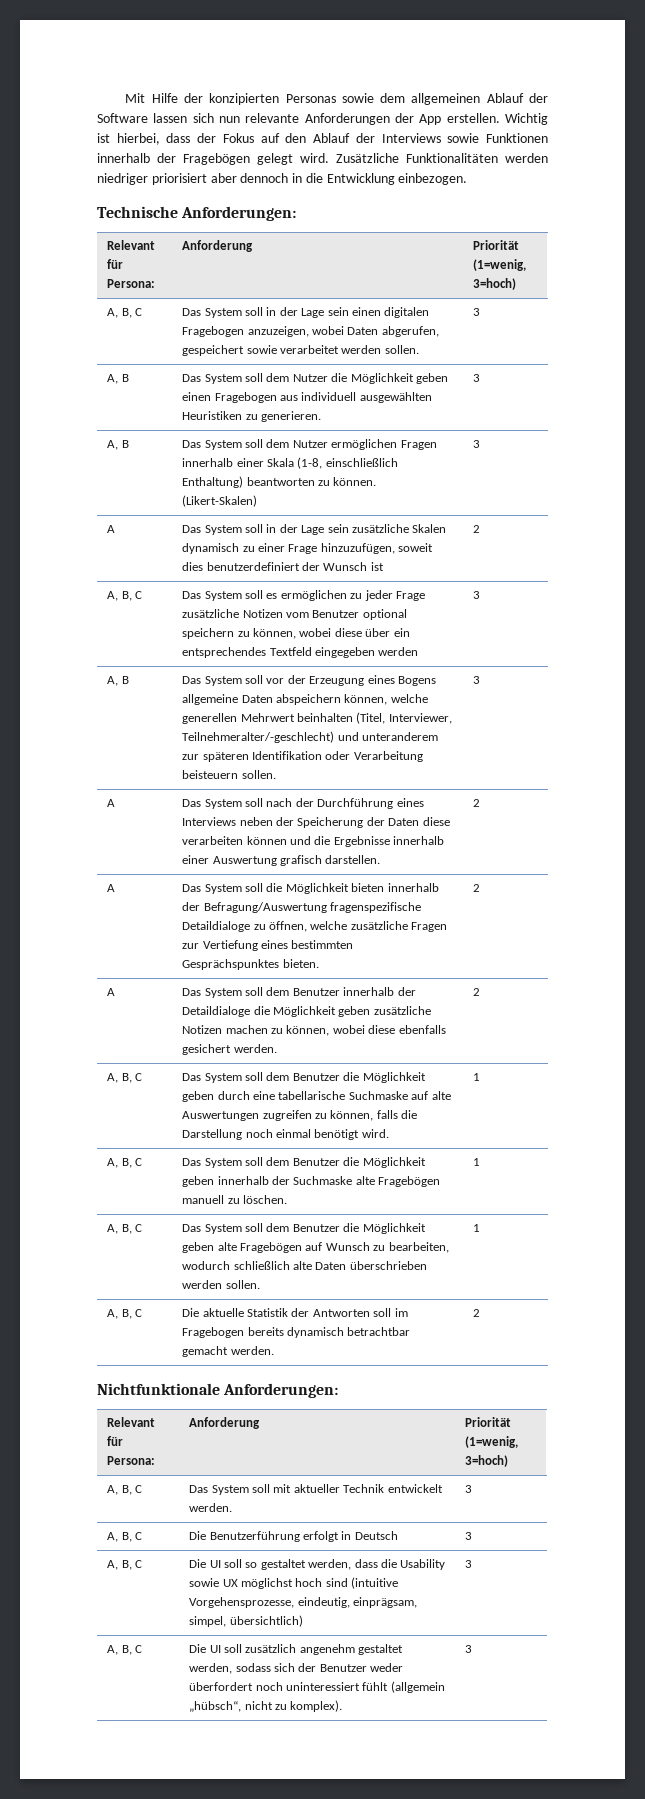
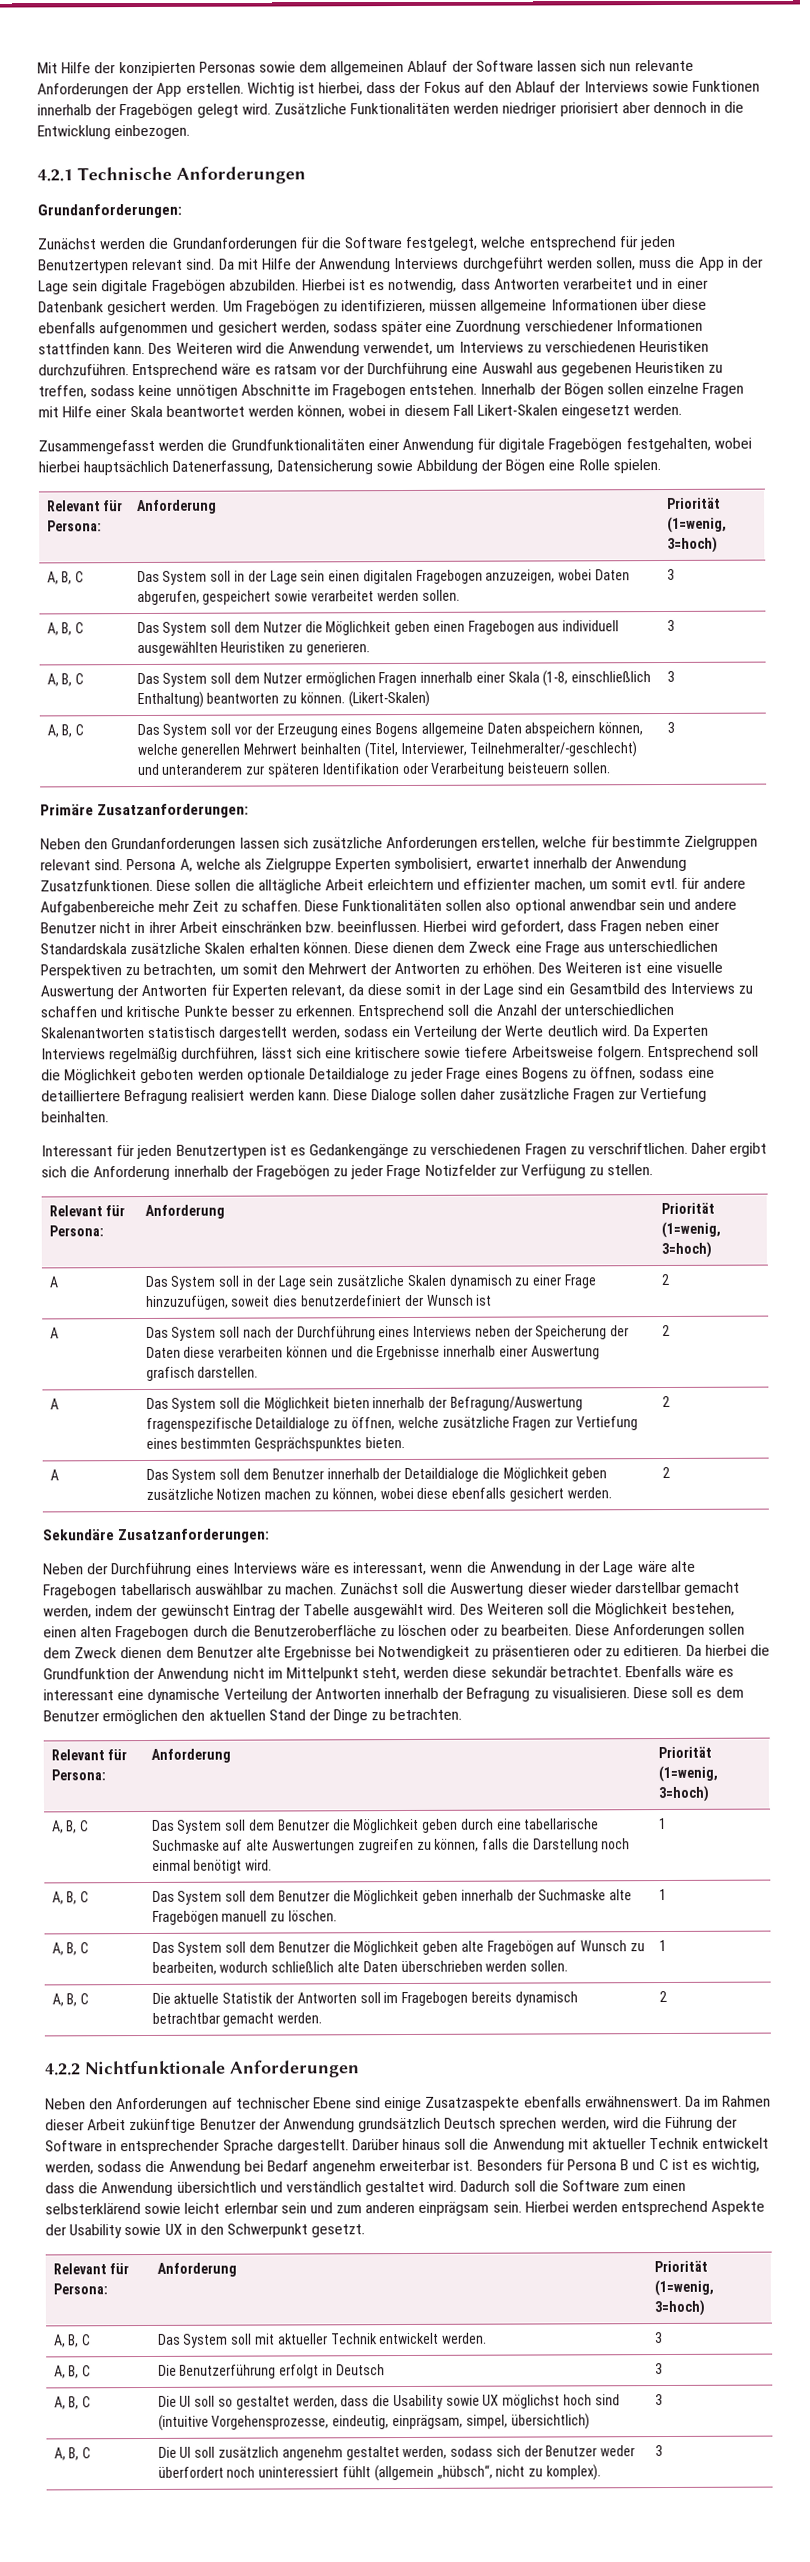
- Technische Anforderungen:
+ 4.2.1 Technische Anforderungen
+ Grundanforderungen:
+ Zunächst werden die Grundanforderungen für die Software festgelegt, welche entsprechend für jeden Benutzertypen relevant sind. Da mit Hilfe der Anwendung Interviews durchgeführt werden sollen, muss die App in der Lage sein digitale Fragebögen abzubilden. Hierbei ist es notwendig, dass Antworten verarbeitet und in einer Datenbank gesichert werden. Um Fragebögen zu identifizieren, müssen allgemeine Informationen über diese ebenfalls aufgenommen und gesichert werden, sodass später eine Zuordnung verschiedener Informationen stattfinden kann. Des Weiteren wird die Anwendung verwendet, um Interviews zu verschiedenen Heuristiken durchzuführen. Entsprechend wäre es ratsam vor der Durchführung eine Auswahl aus gegebenen Heuristiken zu treffen, sodass keine unnötigen Abschnitte im Fragebogen entstehen. Innerhalb der Bögen sollen einzelne Fragen mit Hilfe einer Skala beantwortet werden können, wobei in diesem Fall Likert-Skalen eingesetzt werden.
+ Zusammengefasst werden die Grundfunktionalitäten einer Anwendung für digitale Fragebögen festgehalten, wobei hierbei hauptsächlich Datenerfassung, Datensicherung sowie Abbildung der Bögen eine Rolle spielen.
- A, B | Das System soll dem Nutzer die Möglichkeit geben einen Fragebogen aus individuell ausgewählten Heuristiken zu generieren. | 3
+ A, B, C | Das System soll dem Nutzer die Möglichkeit geben einen Fragebogen aus individuell ausgewählten Heuristiken zu generieren. | 3
- A, B | Das System soll dem Nutzer ermöglichen Fragen innerhalb einer Skala (1-8, einschließlich Enthaltung) beantworten zu können. (Likert-Skalen) | 3
+ A, B, C | Das System soll dem Nutzer ermöglichen Fragen innerhalb einer Skala (1-8, einschließlich Enthaltung) beantworten zu können. (Likert-Skalen) | 3
- A | Das System soll in der Lage sein zusätzliche Skalen dynamisch zu einer Frage hinzuzufügen, soweit dies benutzerdefiniert der Wunsch ist | 2
- A, B, C | Das System soll es ermöglichen zu jeder Frage zusätzliche Notizen vom Benutzer optional speichern zu können, wobei diese über ein entsprechendes Textfeld eingegeben werden | 3
- A, B | Das System soll vor der Erzeugung eines Bogens allgemeine Daten abspeichern können, welche generellen Mehrwert beinhalten (Titel, Interviewer, Teilnehmeralter/-geschlecht) und unteranderem zur späteren Identifikation oder Verarbeitung beisteuern sollen. | 3
+ A, B, C | Das System soll vor der Erzeugung eines Bogens allgemeine Daten abspeichern können, welche generellen Mehrwert beinhalten (Titel, Interviewer, Teilnehmeralter/-geschlecht) und unteranderem zur späteren Identifikation oder Verarbeitung beisteuern sollen. | 3
+ Primäre Zusatzanforderungen:
+ Neben den Grundanforderungen lassen sich zusätzliche Anforderungen erstellen, welche für bestimmte Zielgruppen relevant sind. Persona A, welche als Zielgruppe Experten symbolisiert, erwartet innerhalb der Anwendung Zusatzfunktionen. Diese sollen die alltägliche Arbeit erleichtern und effizienter machen, um somit evtl. für andere Aufgabenbereiche mehr Zeit zu schaffen. Diese Funktionalitäten sollen also optional anwendbar sein und andere Benutzer nicht in ihrer Arbeit einschränken bzw. beeinflussen. Hierbei wird gefordert, dass Fragen neben einer Standardskala zusätzliche Skalen erhalten können. Diese dienen dem Zweck eine Frage aus unterschiedlichen Perspektiven zu betrachten, um somit den Mehrwert der Antworten zu erhöhen. Des Weiteren ist eine visuelle Auswertung der Antworten für Experten relevant, da diese somit in der Lage sind ein Gesamtbild des Interviews zu schaffen und kritische Punkte besser zu erkennen. Entsprechend soll die Anzahl der unterschiedlichen Skalenantworten statistisch dargestellt werden, sodass ein Verteilung der Werte deutlich wird. Da Experten Interviews regelmäßig durchführen, lässt sich eine kritischere sowie tiefere Arbeitsweise folgern. Entsprechend soll die Möglichkeit geboten werden optionale Detaildialoge zu jeder Frage eines Bogens zu öffnen, sodass eine detailliertere Befragung realisiert werden kann. Diese Dialoge sollen daher zusätzliche Fragen zur Vertiefung beinhalten.
+ Interessant für jeden Benutzertypen ist es Gedankengänge zu verschiedenen Fragen zu verschriftlichen. Daher ergibt sich die Anforderung innerhalb der Fragebögen zu jeder Frage Notizfelder zur Verfügung zu stellen.
+ Relevant für Persona: | Anforderung | Priorität (1=wenig, 3=hoch)
+ A | Das System soll in der Lage sein zusätzliche Skalen dynamisch zu einer Frage hinzuzufügen, soweit dies benutzerdefiniert der Wunsch ist | 2
+ Sekundäre Zusatzanforderungen:
+ Neben der Durchführung eines Interviews wäre es interessant, wenn die Anwendung in der Lage wäre alte Fragebogen tabellarisch auswählbar zu machen. Zunächst soll die Auswertung dieser wieder darstellbar gemacht werden, indem der gewünscht Eintrag der Tabelle ausgewählt wird. Des Weiteren soll die Möglichkeit bestehen, einen alten Fragebogen durch die Benutzeroberfläche zu löschen oder zu bearbeiten. Diese Anforderungen sollen dem Zweck dienen dem Benutzer alte Ergebnisse bei Notwendigkeit zu präsentieren oder zu editieren. Da hierbei die Grundfunktion der Anwendung nicht im Mittelpunkt steht, werden diese sekundär betrachtet. Ebenfalls wäre es interessant eine dynamische Verteilung der Antworten innerhalb der Befragung zu visualisieren. Diese soll es dem Benutzer ermöglichen den aktuellen Stand der Dinge zu betrachten.
+ Relevant für Persona: | Anforderung | Priorität (1=wenig, 3=hoch)
- Nichtfunktionale Anforderungen:
+ 4.2.2 Nichtfunktionale Anforderungen
+ Neben den Anforderungen auf technischer Ebene sind einige Zusatzaspekte ebenfalls erwähnenswert. Da im Rahmen dieser Arbeit zukünftige Benutzer der Anwendung grundsätzlich Deutsch sprechen werden, wird die Führung der Software in entsprechender Sprache dargestellt. Darüber hinaus soll die Anwendung mit aktueller Technik entwickelt werden, sodass die Anwendung bei Bedarf angenehm erweiterbar ist. Besonders für Persona B und C ist es wichtig, dass die Anwendung übersichtlich und verständlich gestaltet wird. Dadurch soll die Software zum einen selbsterklärend sowie leicht erlernbar sein und zum anderen einprägsam sein. Hierbei werden entsprechend Aspekte der Usability sowie UX in den Schwerpunkt gesetzt.

